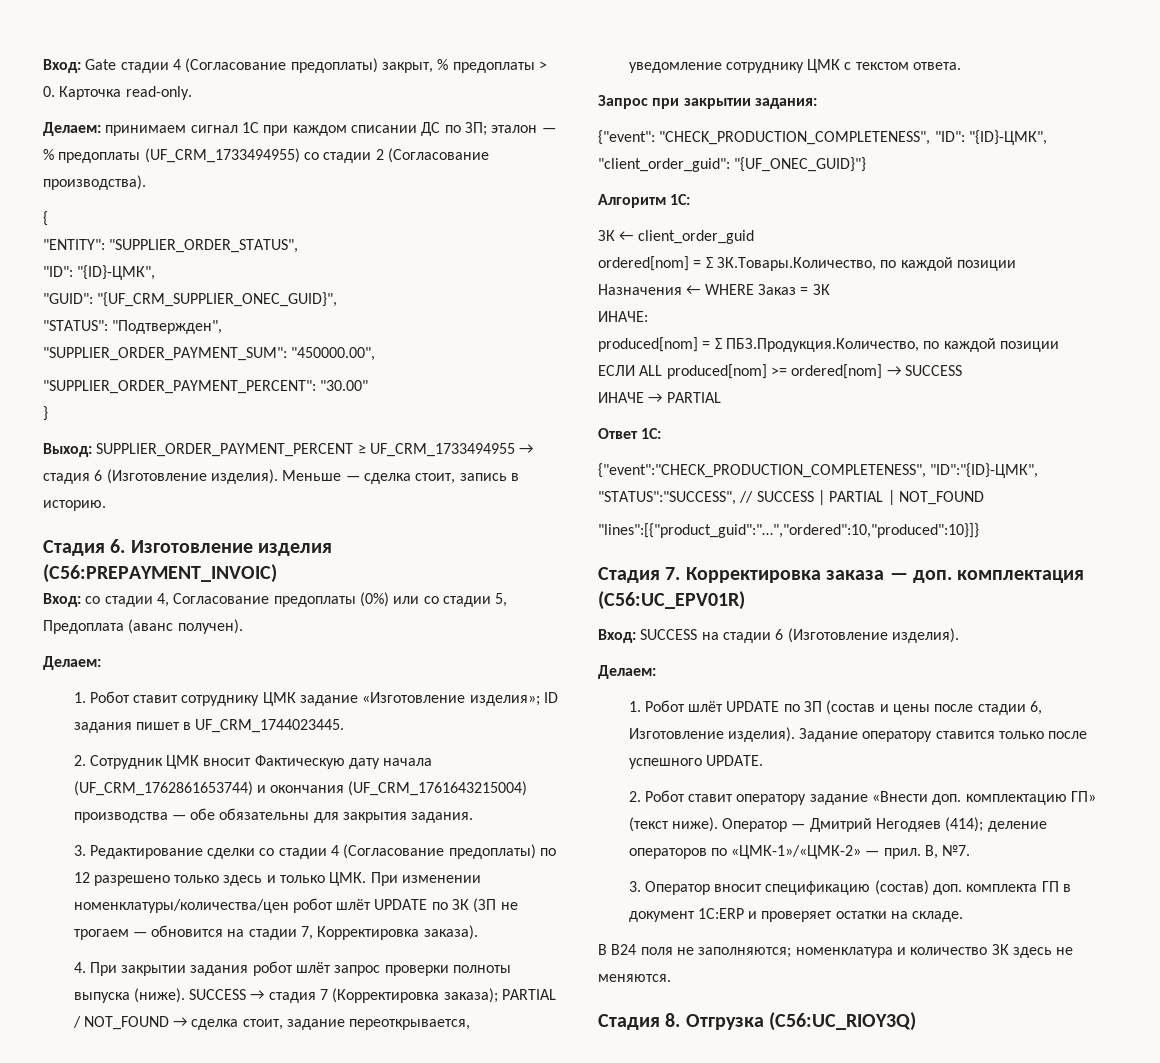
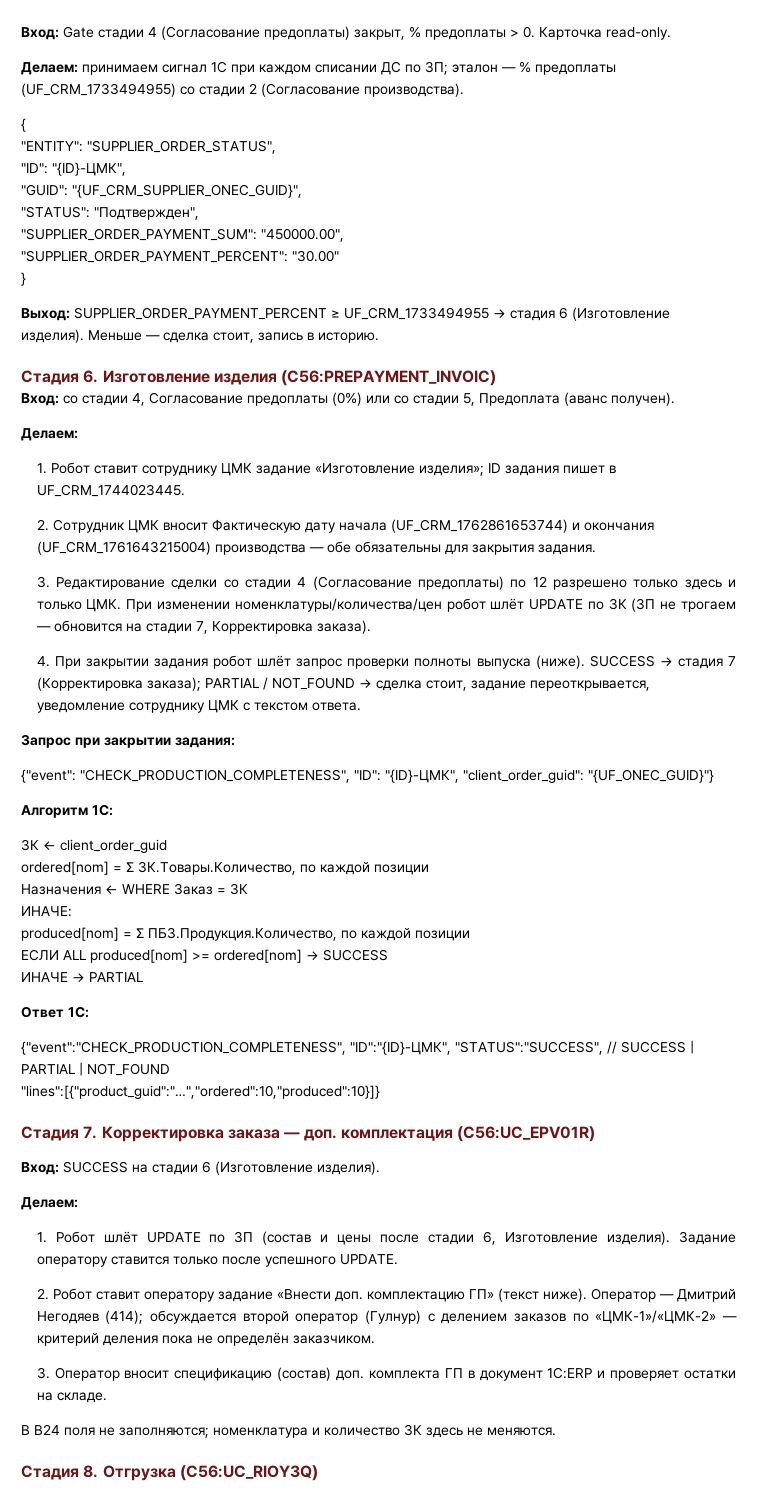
- Оператор — Дмитрий Негодяев (414); деление операторов по «ЦМК-1»/«ЦМК-2» — прил. В, №7.
+ Оператор — Дмитрий Негодяев (414); обсуждается второй оператор (Гулнур) с делением заказов по «ЦМК-1»/«ЦМК-2» — критерий деления пока не определён заказчиком.

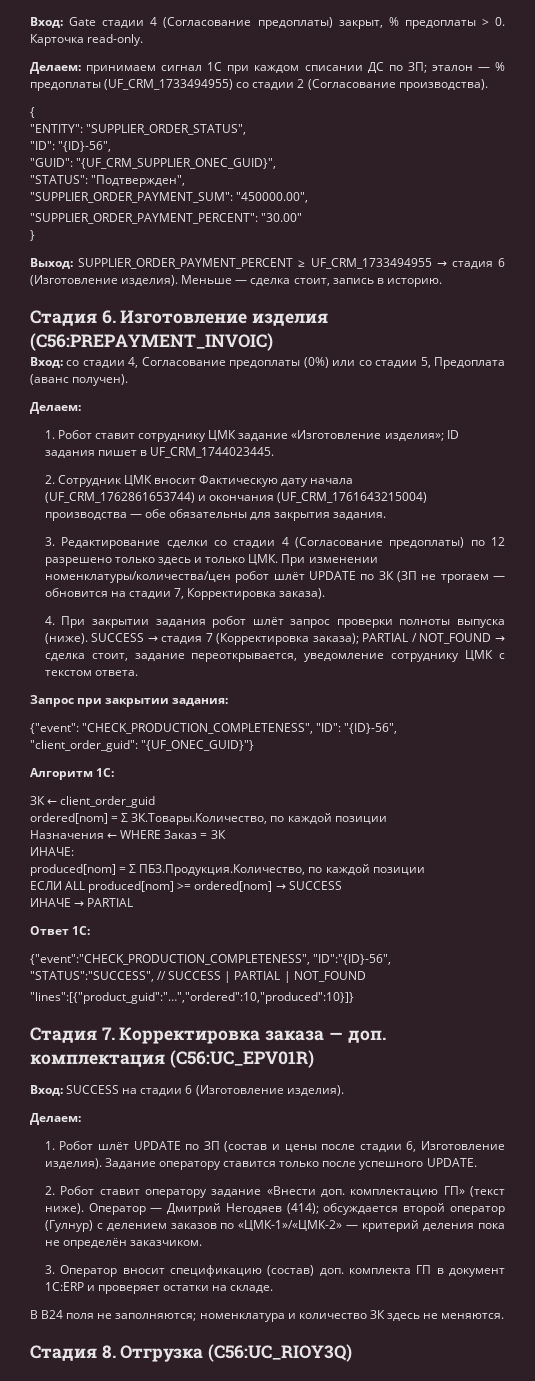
  "ENTITY": "SUPPLIER_ORDER_STATUS",
- "ID": "{ID}-ЦМК",
+ "ID": "{ID}-56",
- {"event": "CHECK_PRODUCTION_COMPLETENESS", "ID": "{ID}-ЦМК", "client_order_guid": "{UF_ONEC_GUID}"}
+ {"event": "CHECK_PRODUCTION_COMPLETENESS", "ID": "{ID}-56", "client_order_guid": "{UF_ONEC_GUID}"}
- {"event":"CHECK_PRODUCTION_COMPLETENESS", "ID":"{ID}-ЦМК", "STATUS":"SUCCESS", // SUCCESS | PARTIAL | NOT_FOUND
+ {"event":"CHECK_PRODUCTION_COMPLETENESS", "ID":"{ID}-56", "STATUS":"SUCCESS", // SUCCESS | PARTIAL | NOT_FOUND

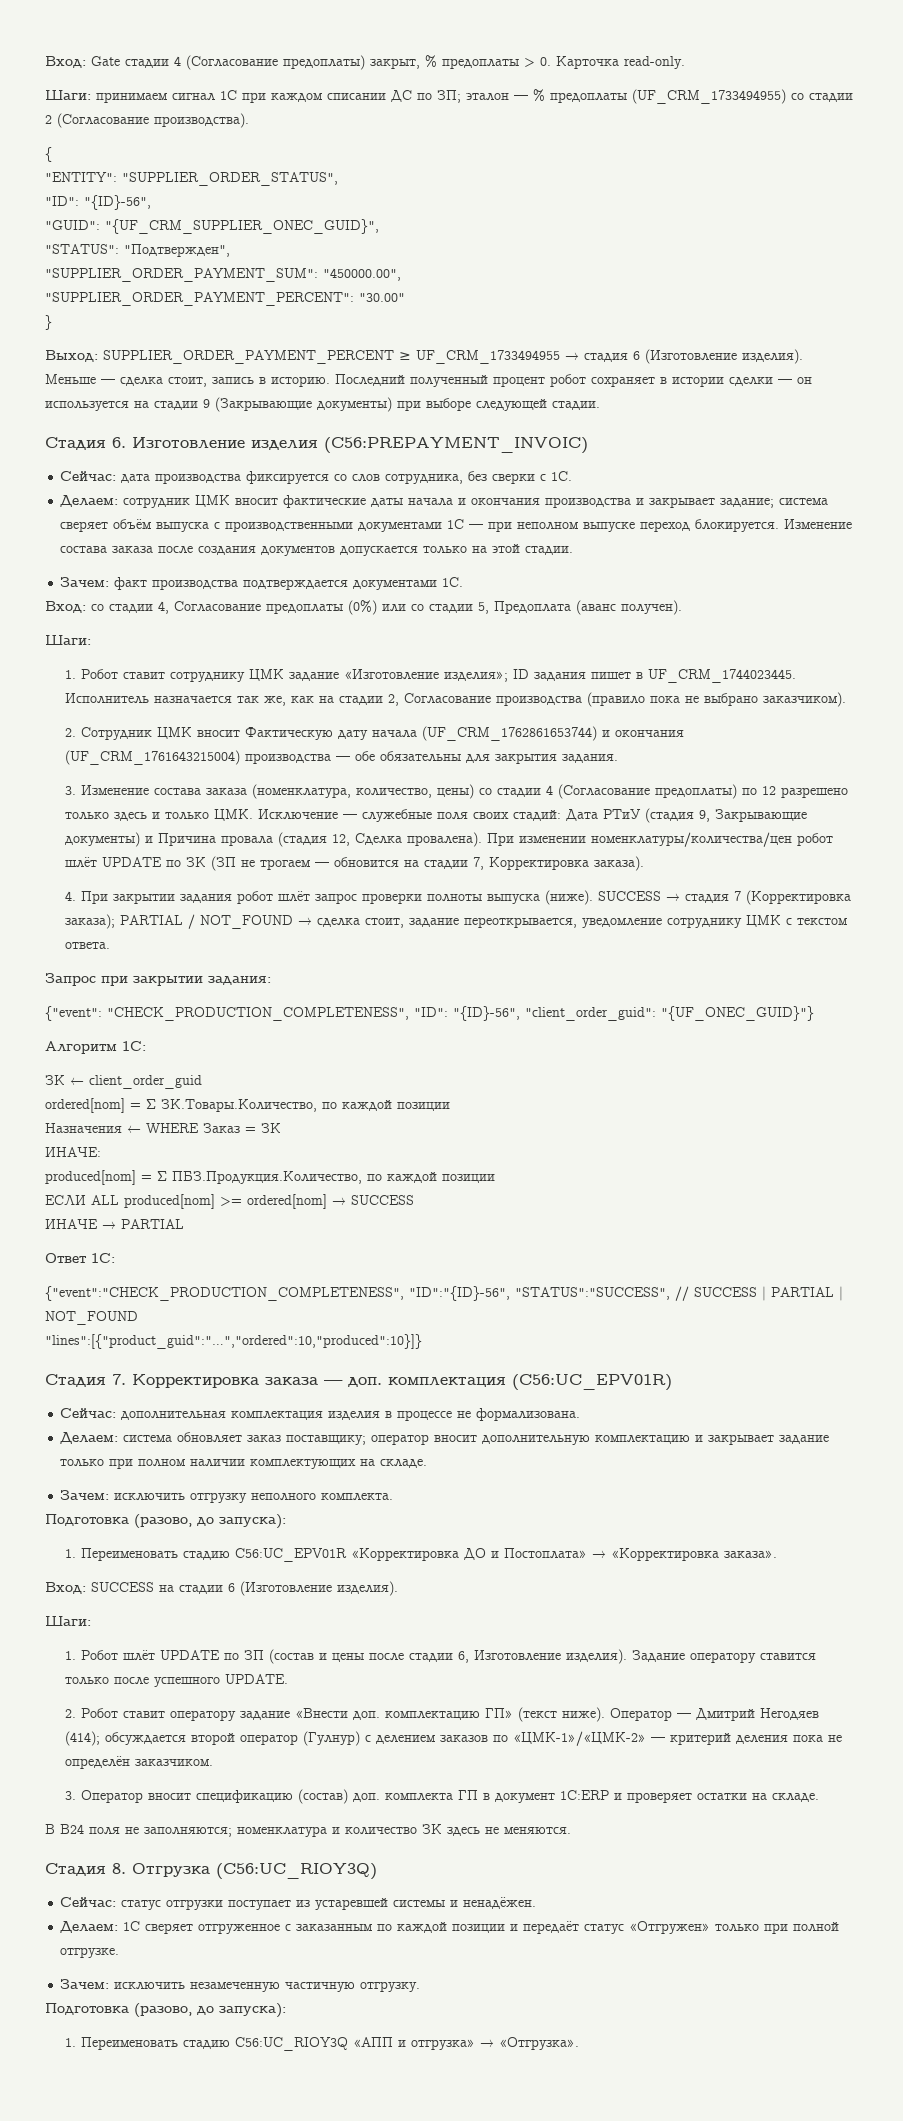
- Делаем: принимаем сигнал 1С при каждом списании ДС по ЗП; эталон — % предоплаты (UF_CRM_1733494955) со стадии 2 (Согласование производства).
+ Шаги: принимаем сигнал 1С при каждом списании ДС по ЗП; эталон — % предоплаты (UF_CRM_1733494955) со стадии 2 (Согласование производства).
+ Последний полученный процент робот сохраняет в истории сделки — он используется на стадии 9 (Закрывающие документы) при выборе следующей стадии.
+ Сейчас: дата производства фиксируется со слов сотрудника, без сверки с 1С.
+ Делаем: сотрудник ЦМК вносит фактические даты начала и окончания производства и закрывает задание; система сверяет объём выпуска с производственными документами 1С — при неполном выпуске переход блокируется. Изменение состава заказа после создания документов допускается только на этой стадии.
+ Зачем: факт производства подтверждается документами 1С.
  Вход: со стадии 4, Согласование предоплаты (0%) или со стадии 5, Предоплата (аванс получен).
- Делаем:
+ Шаги:
+ Исполнитель назначается так же, как на стадии 2, Согласование производства (правило пока не выбрано заказчиком).
- 3. Редактирование сделки со стадии 4 (Согласование предоплаты) по 12 разрешено только здесь и только ЦМК. При изменении номенклатуры/количества/цен робот шлёт UPDATE по ЗК (ЗП не трогаем — обновится на стадии 7, Корректировка заказа).
+ 3. Изменение состава заказа (номенклатура, количество, цены) со стадии 4 (Согласование предоплаты) по 12 разрешено только здесь и только ЦМК. Исключение — служебные поля своих стадий: Дата РТиУ (стадия 9, Закрывающие документы) и Причина провала (стадия 12, Сделка провалена). При изменении номенклатуры/количества/цен робот шлёт UPDATE по ЗК (ЗП не трогаем — обновится на стадии 7, Корректировка заказа).
+ Сейчас: дополнительная комплектация изделия в процессе не формализована.
+ Делаем: система обновляет заказ поставщику; оператор вносит дополнительную комплектацию и закрывает задание только при полном наличии комплектующих на складе.
+ Зачем: исключить отгрузку неполного комплекта.
+ Подготовка (разово, до запуска):
+ 1. Переименовать стадию C56:UC_EPV01R «Корректировка ДО и Постоплата» → «Корректировка заказа».
  Вход: SUCCESS на стадии 6 (Изготовление изделия).
- Делаем:
+ Шаги:
+ Сейчас: статус отгрузки поступает из устаревшей системы и ненадёжен.
+ Делаем: 1С сверяет отгруженное с заказанным по каждой позиции и передаёт статус «Отгружен» только при полной отгрузке.
+ Зачем: исключить незамеченную частичную отгрузку.
+ Подготовка (разово, до запуска):
+ 1. Переименовать стадию C56:UC_RIOY3Q «АПП и отгрузка» → «Отгрузка».

